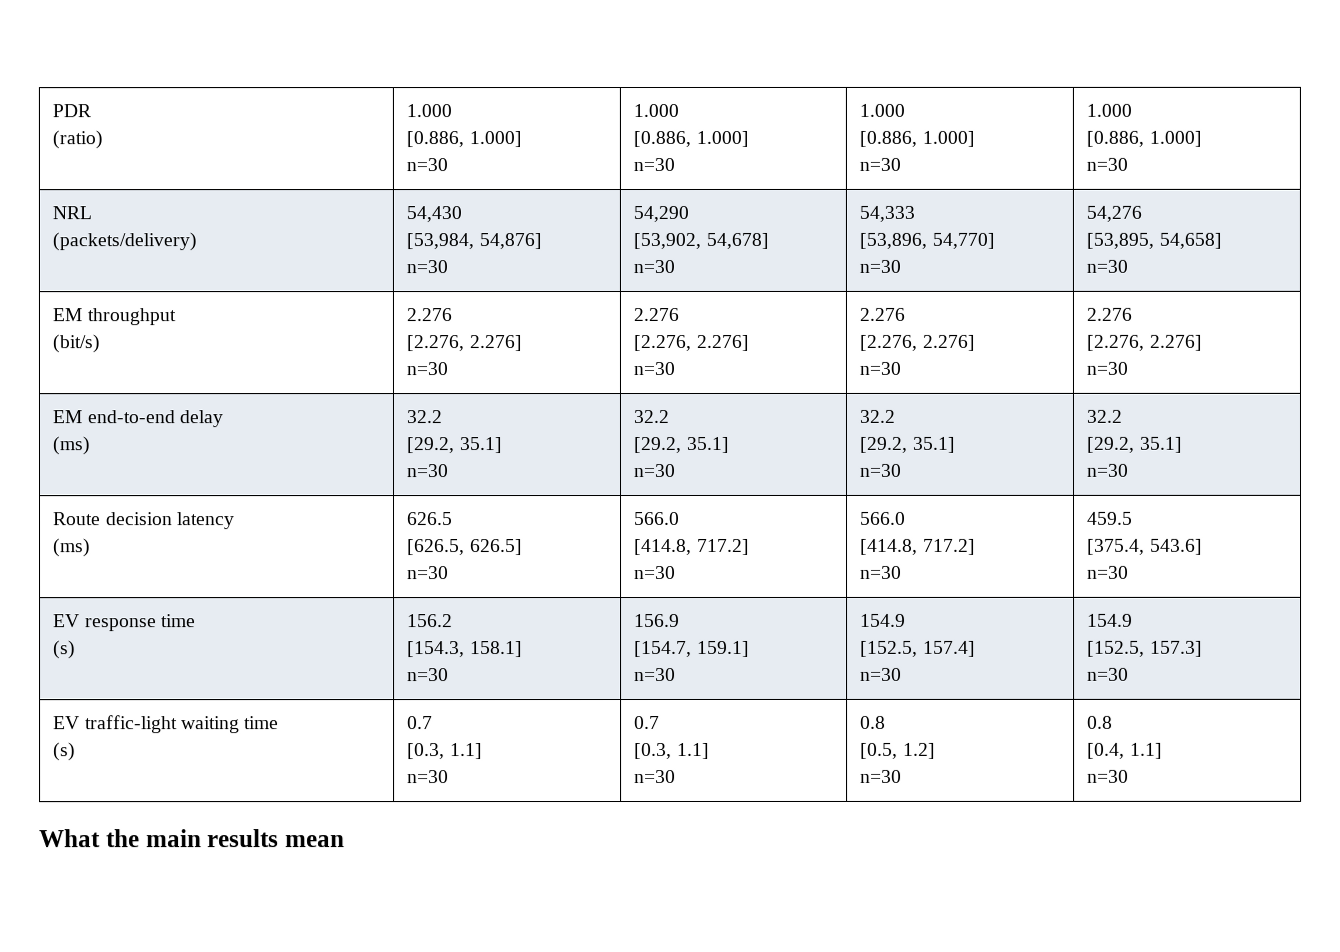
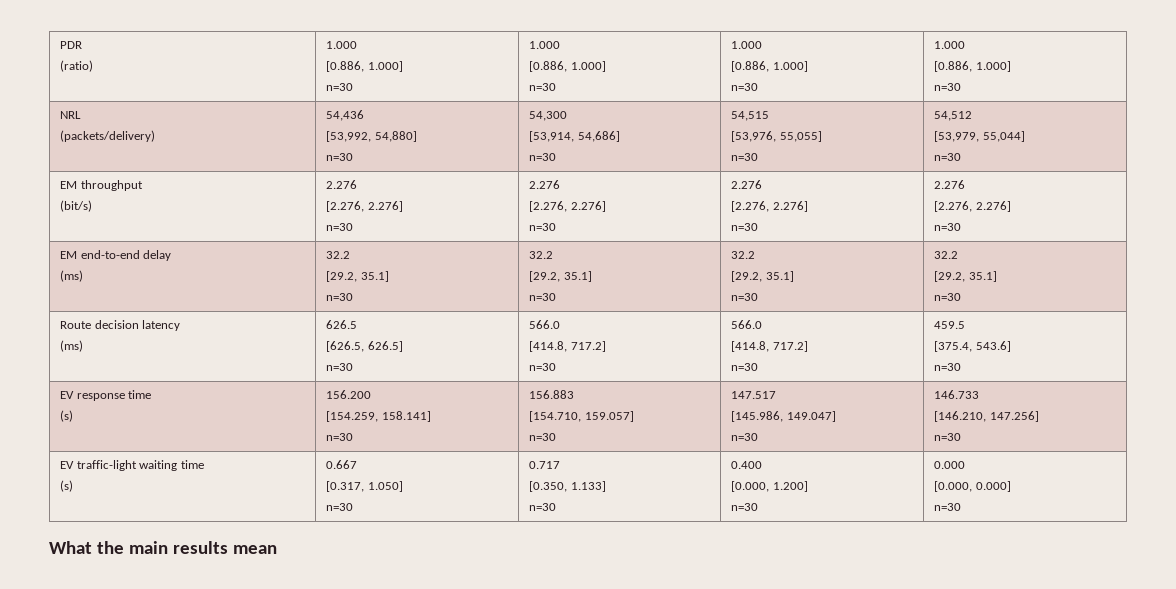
  NRL
- (packets/delivery) | 54,430
- [53,984, 54,876]
- n=30 | 54,290
- [53,902, 54,678]
- n=30 | 54,333
- [53,896, 54,770]
- n=30 | 54,276
- [53,895, 54,658]
+ (packets/delivery) | 54,436
+ [53,992, 54,880]
+ n=30 | 54,300
+ [53,914, 54,686]
+ n=30 | 54,515
+ [53,976, 55,055]
+ n=30 | 54,512
+ [53,979, 55,044]
  EV response time
- (s) | 156.2
- [154.3, 158.1]
- n=30 | 156.9
- [154.7, 159.1]
- n=30 | 154.9
- [152.5, 157.4]
- n=30 | 154.9
- [152.5, 157.3]
+ (s) | 156.200
+ [154.259, 158.141]
+ n=30 | 156.883
+ [154.710, 159.057]
+ n=30 | 147.517
+ [145.986, 149.047]
+ n=30 | 146.733
+ [146.210, 147.256]
  EV traffic-light waiting time
- (s) | 0.7
- [0.3, 1.1]
- n=30 | 0.7
- [0.3, 1.1]
- n=30 | 0.8
- [0.5, 1.2]
- n=30 | 0.8
- [0.4, 1.1]
+ (s) | 0.667
+ [0.317, 1.050]
+ n=30 | 0.717
+ [0.350, 1.133]
+ n=30 | 0.400
+ [0.000, 1.200]
+ n=30 | 0.000
+ [0.000, 0.000]

